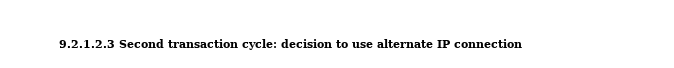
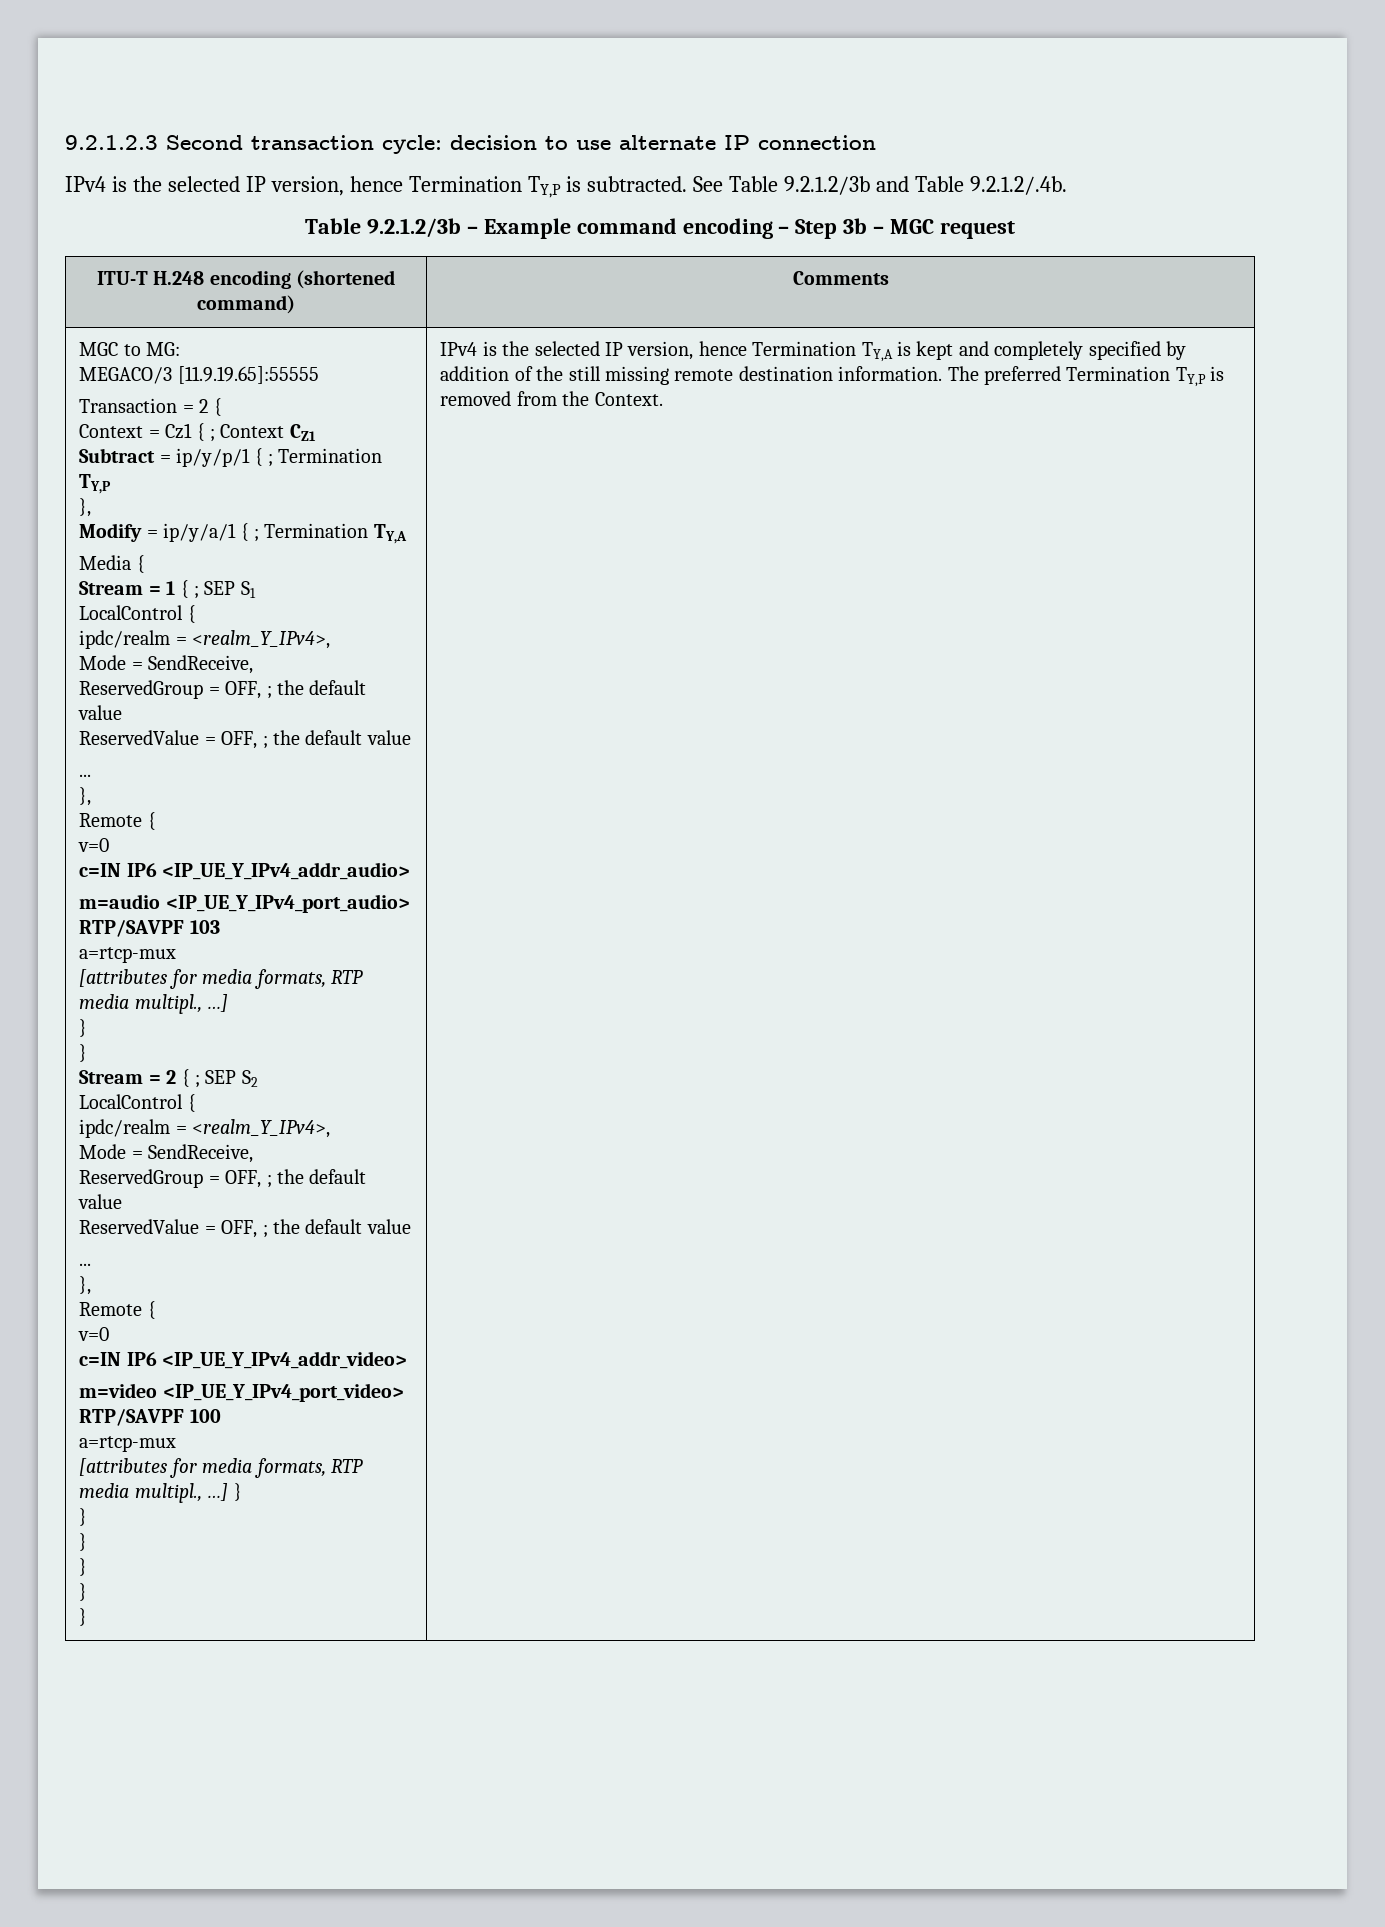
+ IPv4 is the selected IP version, hence Termination TY,P is subtracted. See Table 9.2.1.2/3b and Table 9.2.1.2/.4b.
+ Table 9.2.1.2/3b – Example command encoding – Step 3b – MGC request
+ ITU-T H.248 encoding (shortened command) | Comments
+ MGC to MG:
+ MEGACO/3 [11.9.19.65]:55555
+ Transaction = 2 {
+ Context = Cz1 { ; Context CZ1
+ Subtract = ip/y/p/1 { ; Termination TY,P
+ },
+ Modify = ip/y/a/1 { ; Termination TY,A
+ Media {
+ Stream = 1 { ; SEP S1
+ LocalControl {
+ ipdc/realm = <realm_Y_IPv4>,
+ Mode = SendReceive,
+ ReservedGroup = OFF, ; the default value
+ ReservedValue = OFF, ; the default value
+ ...
+ },
+ Remote {
+ v=0
+ c=IN IP6 <IP_UE_Y_IPv4_addr_audio>
+ m=audio <IP_UE_Y_IPv4_port_audio> RTP/SAVPF 103
+ a=rtcp-mux
+ [attributes for media formats, RTP media multipl., …]
+ }
+ }
+ Stream = 2 { ; SEP S2
+ LocalControl {
+ ipdc/realm = <realm_Y_IPv4>,
+ Mode = SendReceive,
+ ReservedGroup = OFF, ; the default value
+ ReservedValue = OFF, ; the default value
+ ...
+ },
+ Remote {
+ v=0
+ c=IN IP6 <IP_UE_Y_IPv4_addr_video>
+ m=video <IP_UE_Y_IPv4_port_video> RTP/SAVPF 100
+ a=rtcp-mux
+ [attributes for media formats, RTP media multipl., …] }
+ }
+ }
+ }
+ }
+ } | IPv4 is the selected IP version, hence Termination TY,A is kept and completely specified by addition of the still missing remote destination information. The preferred Termination TY,P is removed from the Context.

